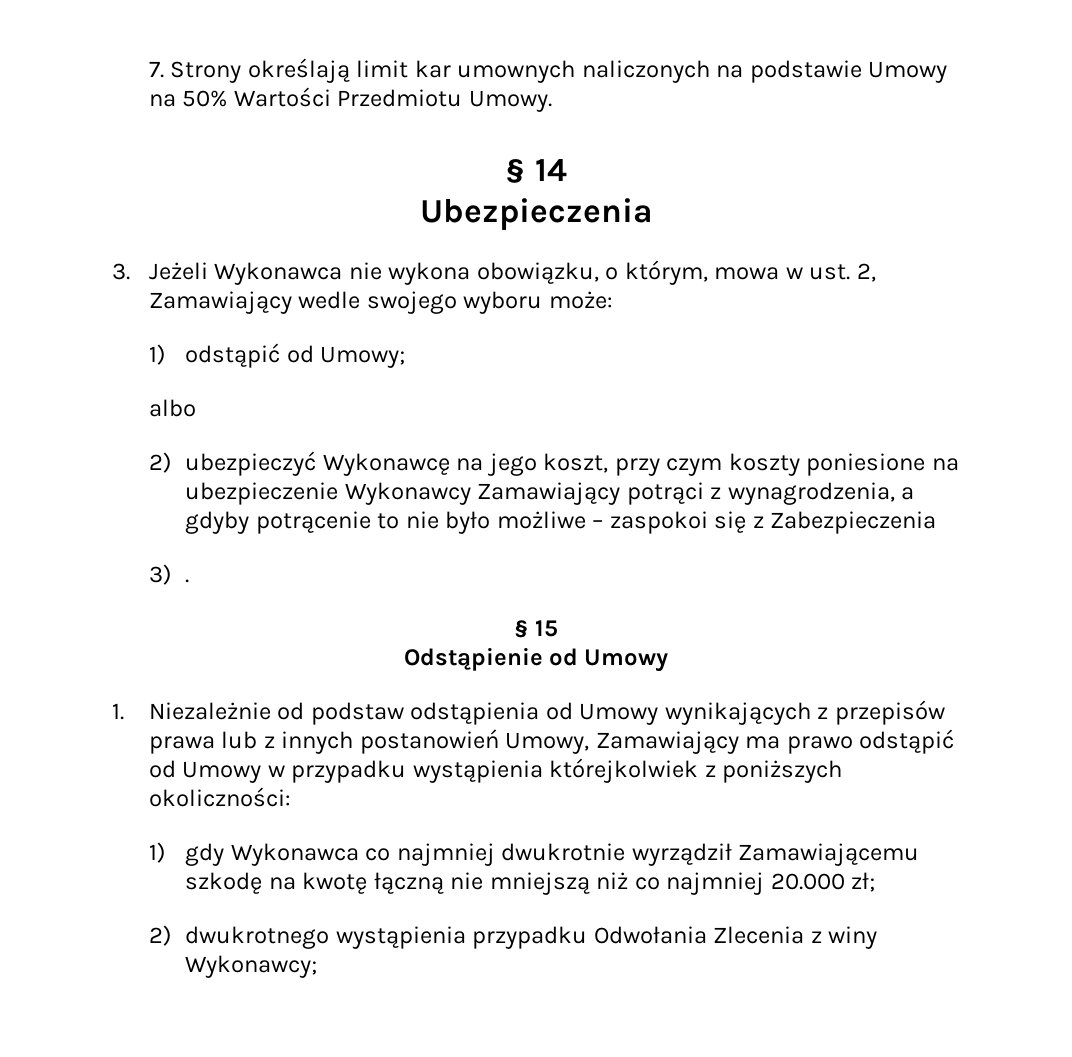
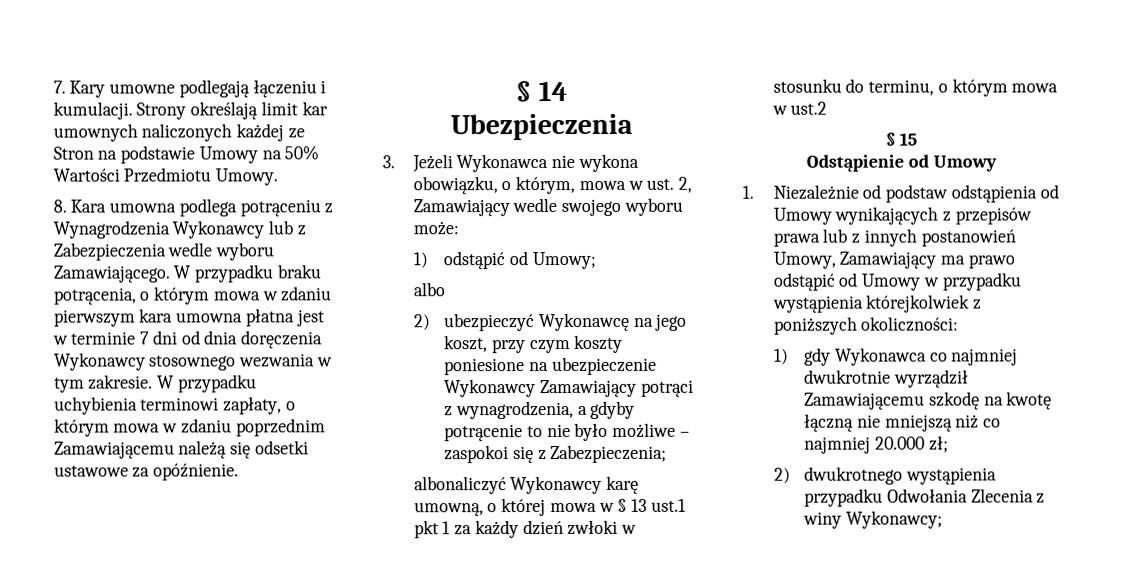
- 7. Strony określają limit kar umownych naliczonych na podstawie Umowy na 50% Wartości Przedmiotu Umowy.
+ 7. Kary umowne podlegają łączeniu i kumulacji. Strony określają limit kar umownych naliczonych każdej ze Stron na podstawie Umowy na 50% Wartości Przedmiotu Umowy.
+ 8. Kara umowna podlega potrąceniu z Wynagrodzenia Wykonawcy lub z Zabezpieczenia wedle wyboru Zamawiającego. W przypadku braku potrącenia, o którym mowa w zdaniu pierwszym kara umowna płatna jest w terminie 7 dni od dnia doręczenia Wykonawcy stosownego wezwania w tym zakresie. W przypadku uchybienia terminowi zapłaty, o którym mowa w zdaniu poprzednim Zamawiającemu należą się odsetki ustawowe za opóźnienie.
- 2) ubezpieczyć Wykonawcę na jego koszt, przy czym koszty poniesione na ubezpieczenie Wykonawcy Zamawiający potrąci z wynagrodzenia, a gdyby potrącenie to nie było możliwe – zaspokoi się z Zabezpieczenia
- 3) .
+ 2) ubezpieczyć Wykonawcę na jego koszt, przy czym koszty poniesione na ubezpieczenie Wykonawcy Zamawiający potrąci z wynagrodzenia, a gdyby potrącenie to nie było możliwe – zaspokoi się z Zabezpieczenia;
+ albonaliczyć Wykonawcy karę umowną, o której mowa w § 13 ust.1 pkt 1 za każdy dzień zwłoki w stosunku do terminu, o którym mowa w ust.2

